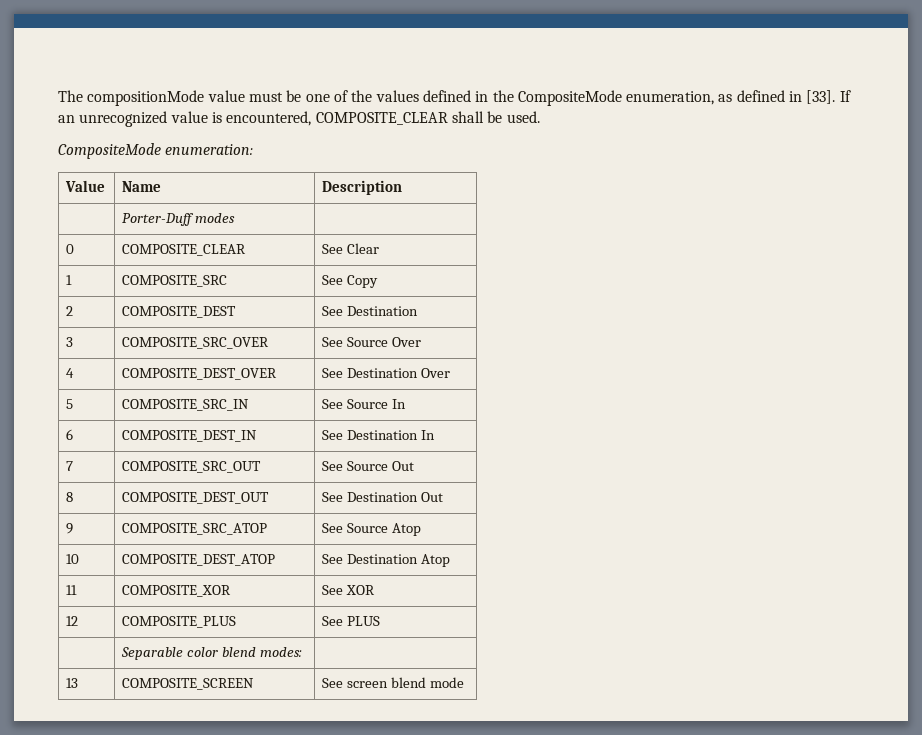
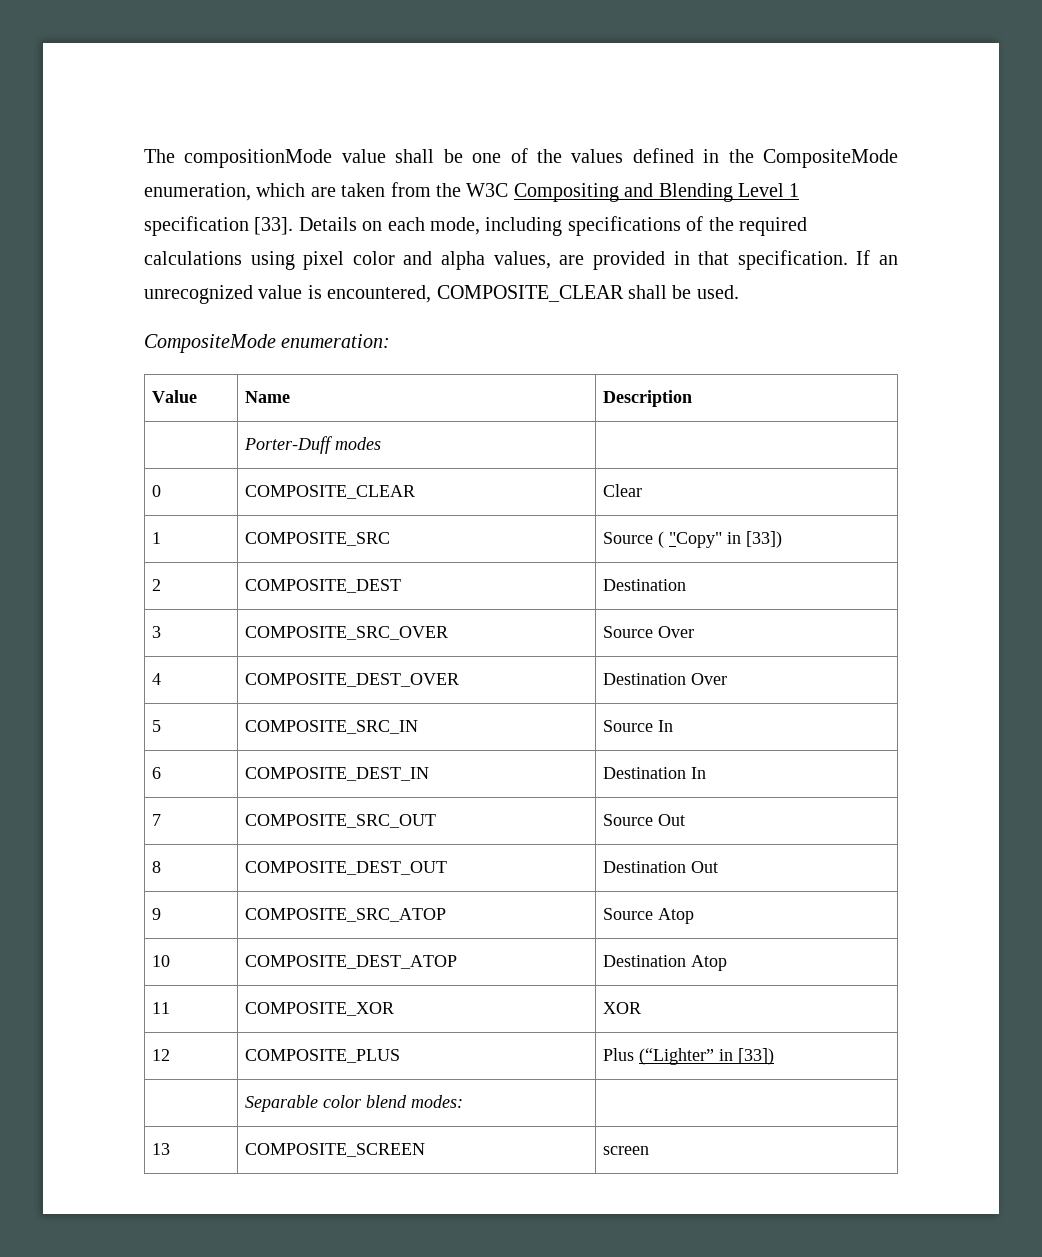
- The compositionMode value must be one of the values defined in the CompositeMode enumeration, as defined in [33].
+ The compositionMode value shall be one of the values defined in the CompositeMode enumeration, which are taken from the W3C Compositing and Blending Level 1 specification [33]. Details on each mode, including specifications of the required calculations using pixel color and alpha values, are provided in that specification.
- 0 | COMPOSITE_CLEAR | See Clear
+ 0 | COMPOSITE_CLEAR | Clear
- 1 | COMPOSITE_SRC | See Copy
+ 1 | COMPOSITE_SRC | Source ( "Copy" in [33])
- 2 | COMPOSITE_DEST | See Destination
+ 2 | COMPOSITE_DEST | Destination
- 3 | COMPOSITE_SRC_OVER | See Source Over
+ 3 | COMPOSITE_SRC_OVER | Source Over
- 4 | COMPOSITE_DEST_OVER | See Destination Over
+ 4 | COMPOSITE_DEST_OVER | Destination Over
- 5 | COMPOSITE_SRC_IN | See Source In
+ 5 | COMPOSITE_SRC_IN | Source In
- 6 | COMPOSITE_DEST_IN | See Destination In
+ 6 | COMPOSITE_DEST_IN | Destination In
- 7 | COMPOSITE_SRC_OUT | See Source Out
+ 7 | COMPOSITE_SRC_OUT | Source Out
- 8 | COMPOSITE_DEST_OUT | See Destination Out
+ 8 | COMPOSITE_DEST_OUT | Destination Out
- 9 | COMPOSITE_SRC_ATOP | See Source Atop
+ 9 | COMPOSITE_SRC_ATOP | Source Atop
- 10 | COMPOSITE_DEST_ATOP | See Destination Atop
+ 10 | COMPOSITE_DEST_ATOP | Destination Atop
- 11 | COMPOSITE_XOR | See XOR
+ 11 | COMPOSITE_XOR | XOR
- 12 | COMPOSITE_PLUS | See PLUS
+ 12 | COMPOSITE_PLUS | Plus (“Lighter” in [33])
- 13 | COMPOSITE_SCREEN | See screen blend mode
+ 13 | COMPOSITE_SCREEN | screen

